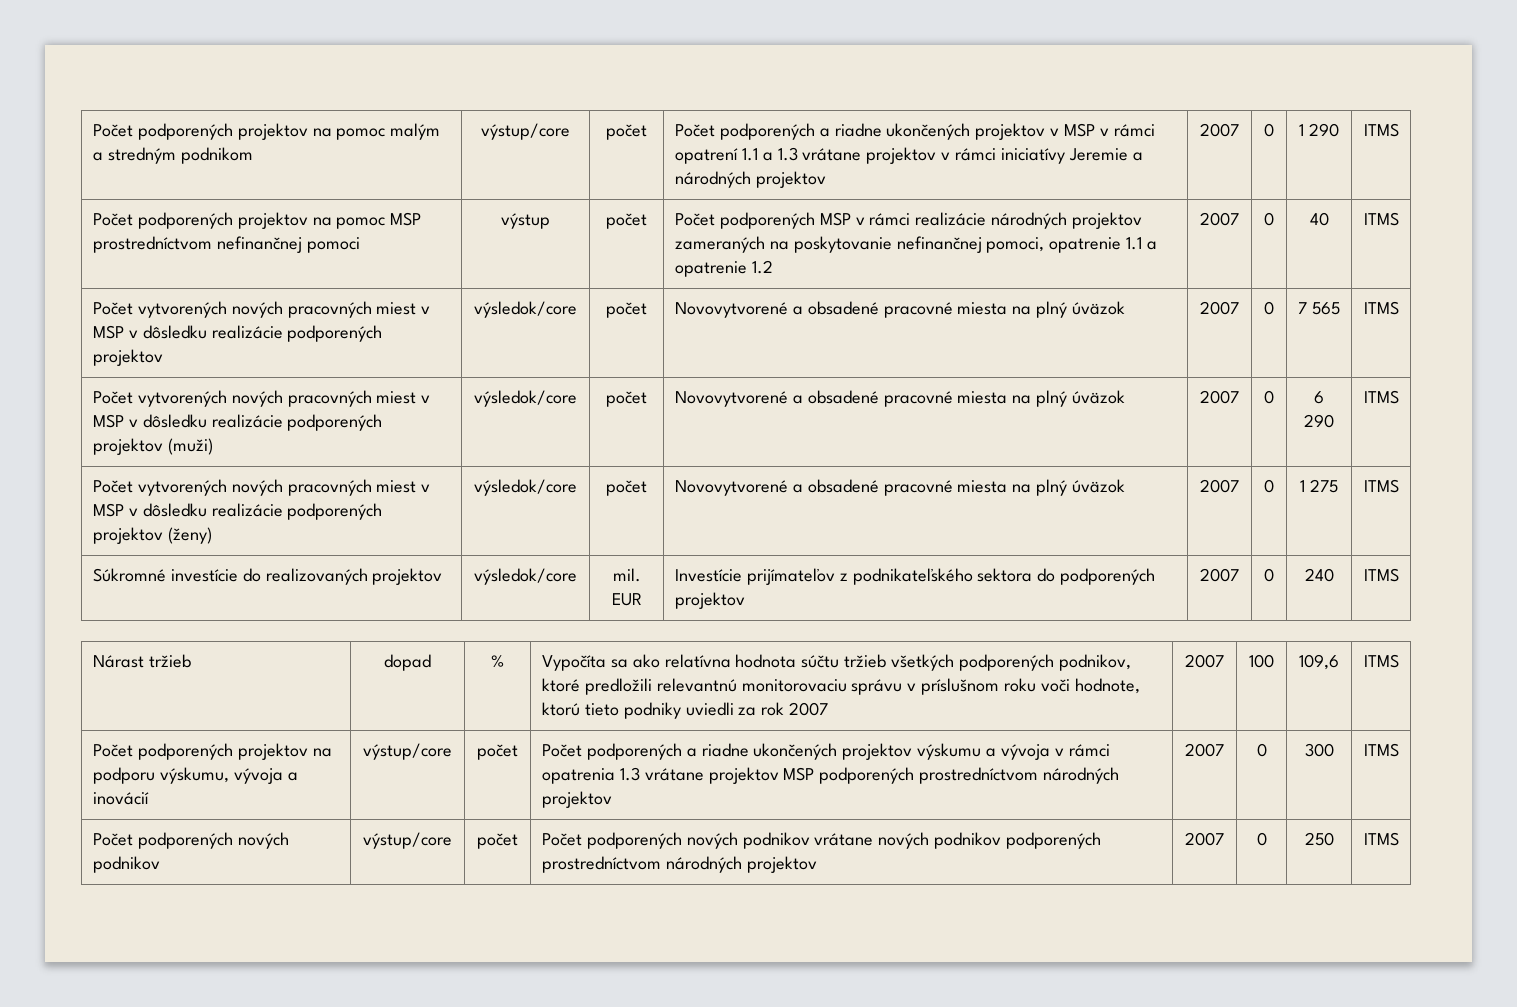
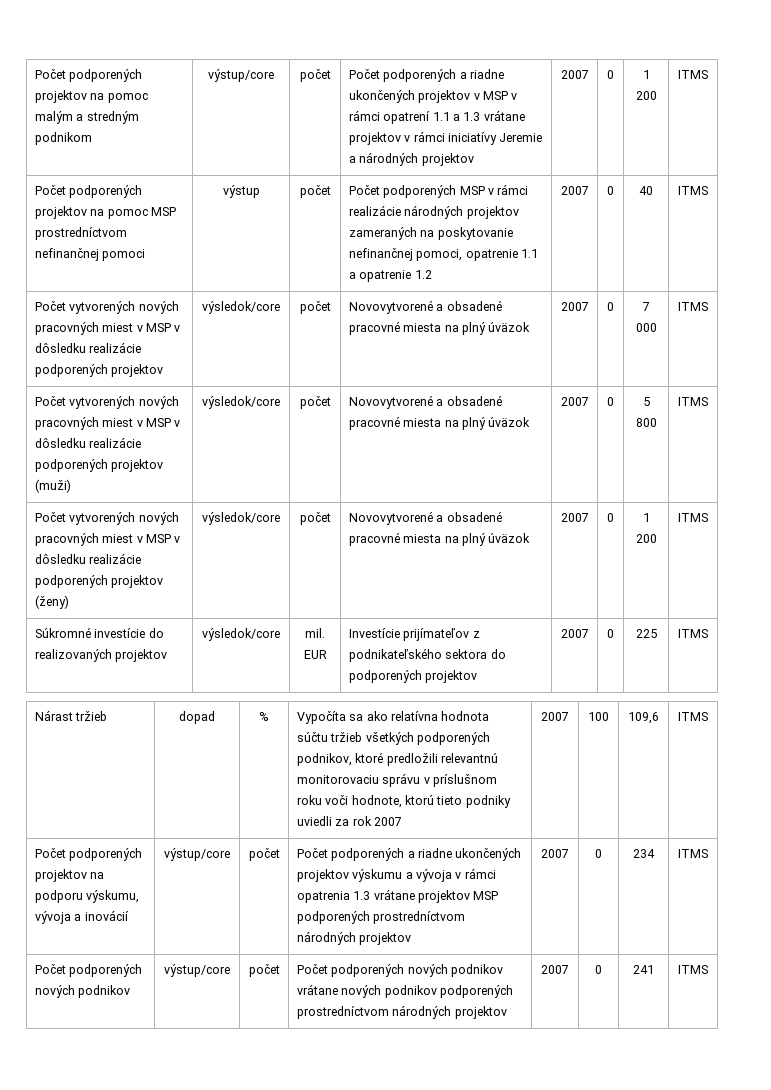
- Počet podporených projektov na pomoc malým a stredným podnikom | výstup/core | počet | Počet podporených a riadne ukončených projektov v MSP v rámci opatrení 1.1 a 1.3 vrátane projektov v rámci iniciatívy Jeremie a národných projektov | 2007 | 0 | 1 290 | ITMS
+ Počet podporených projektov na pomoc malým a stredným podnikom | výstup/core | počet | Počet podporených a riadne ukončených projektov v MSP v rámci opatrení 1.1 a 1.3 vrátane projektov v rámci iniciatívy Jeremie a národných projektov | 2007 | 0 | 1 200 | ITMS
- Počet vytvorených nových pracovných miest v MSP v dôsledku realizácie podporených projektov | výsledok/core | počet | Novovytvorené a obsadené pracovné miesta na plný úväzok | 2007 | 0 | 7 565 | ITMS
+ Počet vytvorených nových pracovných miest v MSP v dôsledku realizácie podporených projektov | výsledok/core | počet | Novovytvorené a obsadené pracovné miesta na plný úväzok | 2007 | 0 | 7 000 | ITMS
- Počet vytvorených nových pracovných miest v MSP v dôsledku realizácie podporených projektov (muži) | výsledok/core | počet | Novovytvorené a obsadené pracovné miesta na plný úväzok | 2007 | 0 | 6 290 | ITMS
+ Počet vytvorených nových pracovných miest v MSP v dôsledku realizácie podporených projektov (muži) | výsledok/core | počet | Novovytvorené a obsadené pracovné miesta na plný úväzok | 2007 | 0 | 5 800 | ITMS
- Počet vytvorených nových pracovných miest v MSP v dôsledku realizácie podporených projektov (ženy) | výsledok/core | počet | Novovytvorené a obsadené pracovné miesta na plný úväzok | 2007 | 0 | 1 275 | ITMS
+ Počet vytvorených nových pracovných miest v MSP v dôsledku realizácie podporených projektov (ženy) | výsledok/core | počet | Novovytvorené a obsadené pracovné miesta na plný úväzok | 2007 | 0 | 1 200 | ITMS
- Súkromné investície do realizovaných projektov | výsledok/core | mil. EUR | Investície prijímateľov z podnikateľského sektora do podporených projektov | 2007 | 0 | 240 | ITMS
+ Súkromné investície do realizovaných projektov | výsledok/core | mil. EUR | Investície prijímateľov z podnikateľského sektora do podporených projektov | 2007 | 0 | 225 | ITMS
- Počet podporených projektov na podporu výskumu, vývoja a inovácií | výstup/core | počet | Počet podporených a riadne ukončených projektov výskumu a vývoja v rámci opatrenia 1.3 vrátane projektov MSP podporených prostredníctvom národných projektov | 2007 | 0 | 300 | ITMS
+ Počet podporených projektov na podporu výskumu, vývoja a inovácií | výstup/core | počet | Počet podporených a riadne ukončených projektov výskumu a vývoja v rámci opatrenia 1.3 vrátane projektov MSP podporených prostredníctvom národných projektov | 2007 | 0 | 234 | ITMS
- Počet podporených nových podnikov | výstup/core | počet | Počet podporených nových podnikov vrátane nových podnikov podporených prostredníctvom národných projektov | 2007 | 0 | 250 | ITMS
+ Počet podporených nových podnikov | výstup/core | počet | Počet podporených nových podnikov vrátane nových podnikov podporených prostredníctvom národných projektov | 2007 | 0 | 241 | ITMS

